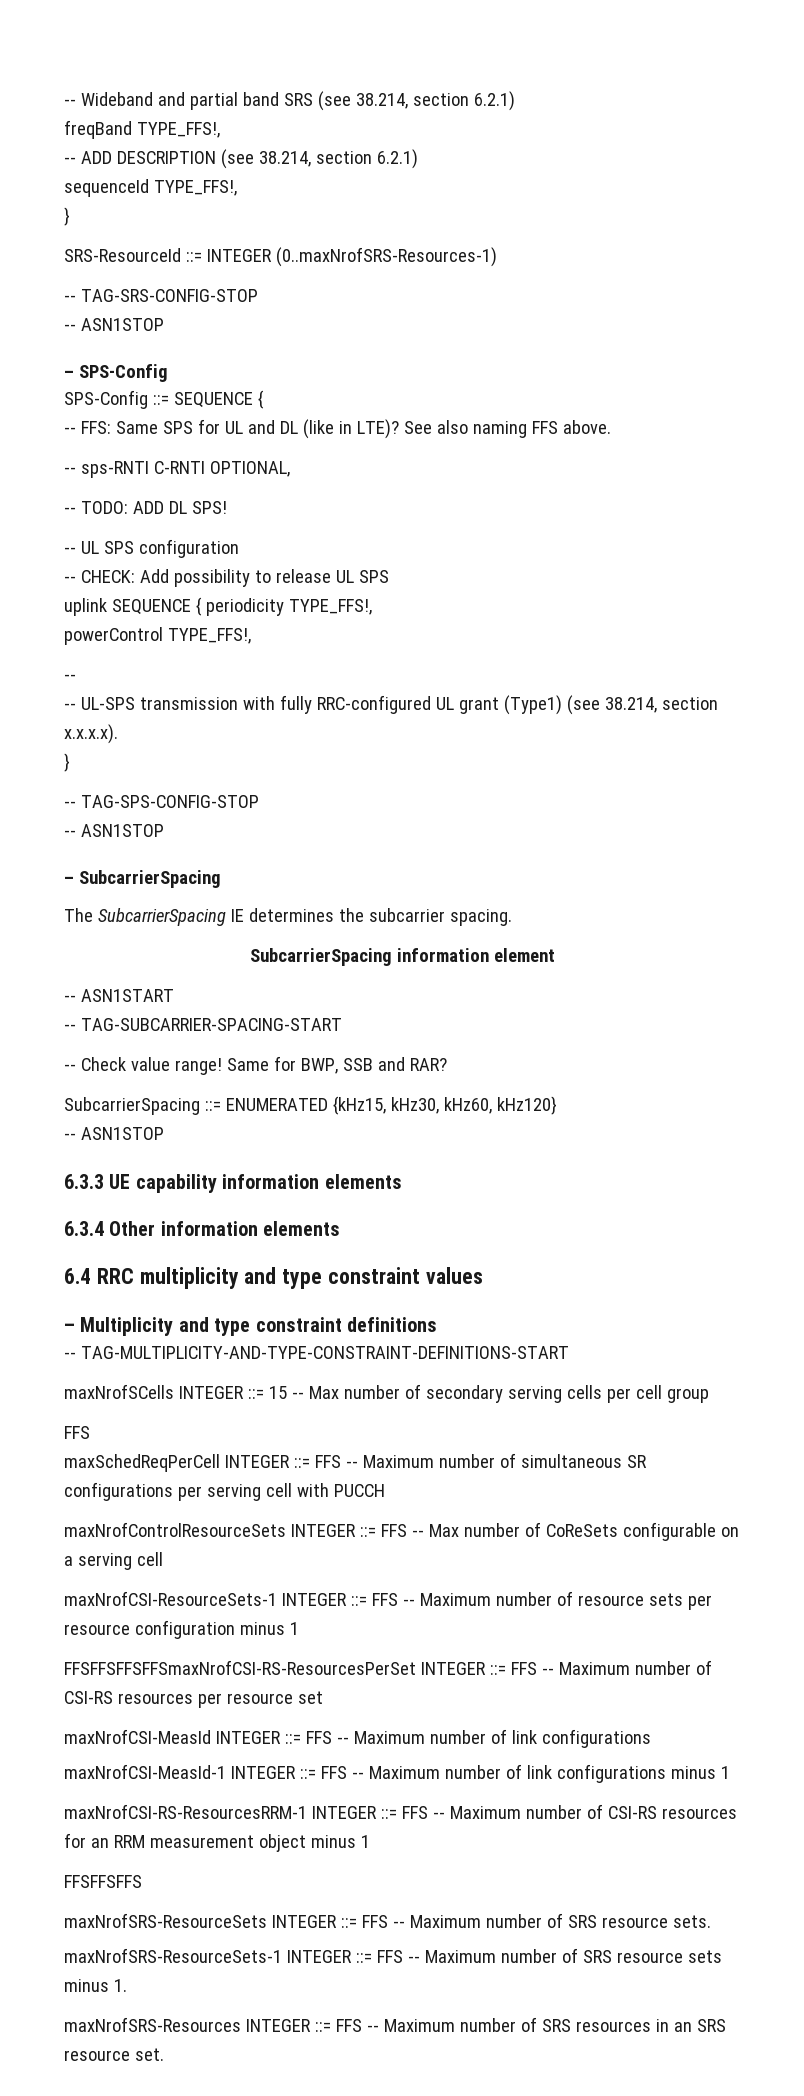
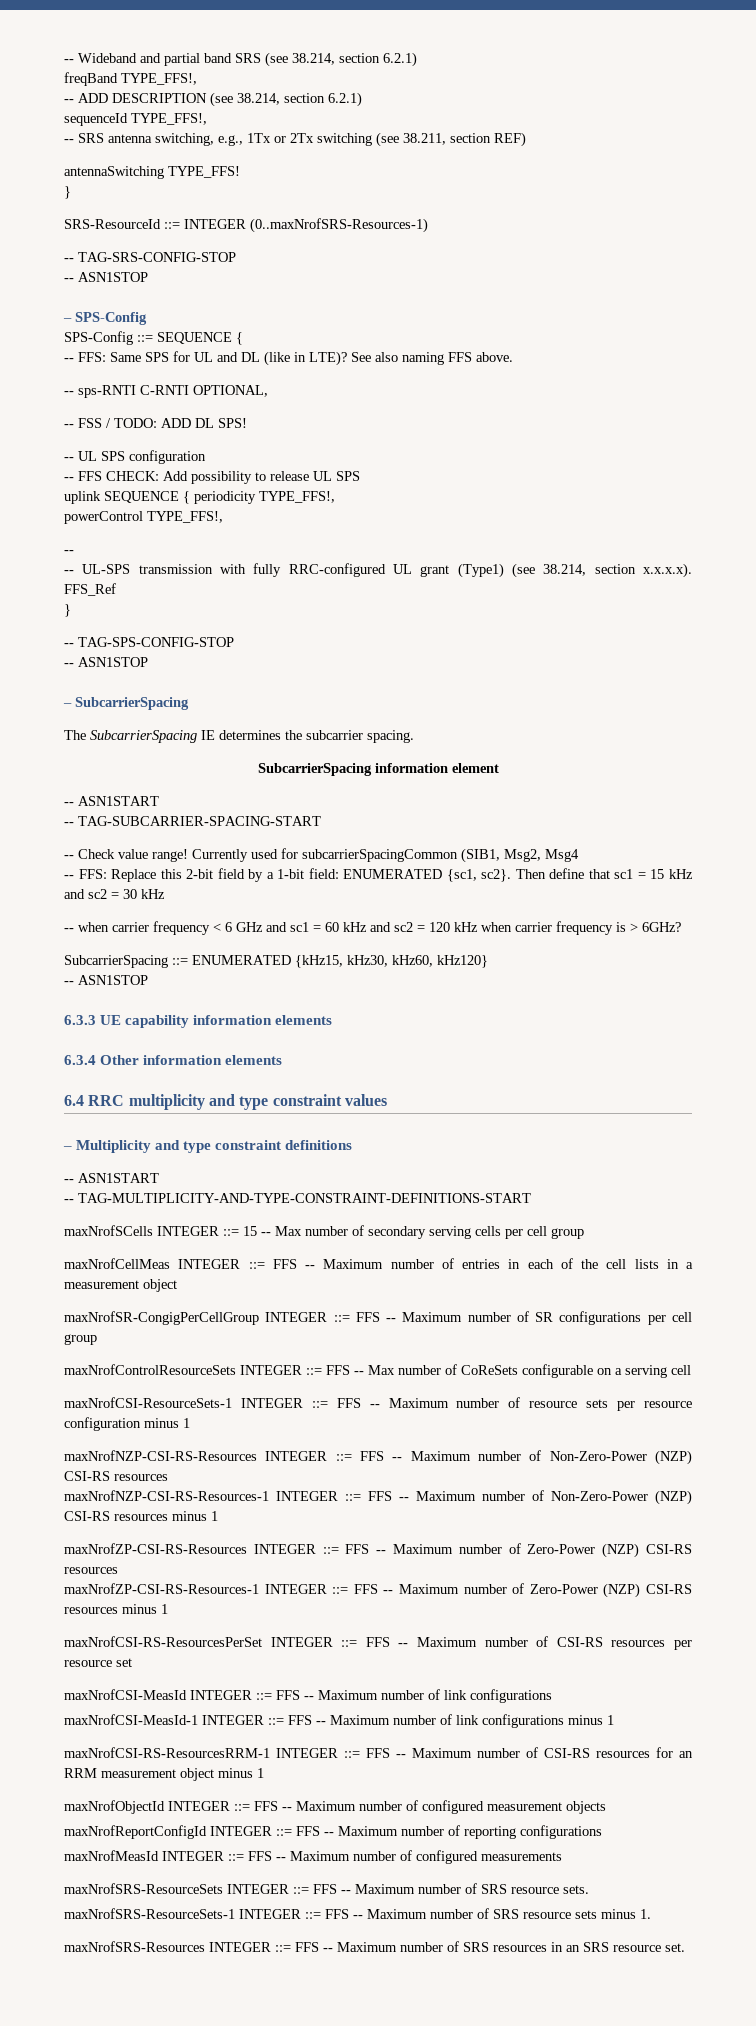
+ -- SRS antenna switching, e.g., 1Tx or 2Tx switching (see 38.211, section REF)
+ antennaSwitching TYPE_FFS!
- -- TODO: ADD DL SPS!
+ -- FSS / TODO: ADD DL SPS!
- -- CHECK: Add possibility to release UL SPS
+ -- FFS CHECK: Add possibility to release UL SPS
- -- UL-SPS transmission with fully RRC-configured UL grant (Type1) (see 38.214, section x.x.x.x).
+ -- UL-SPS transmission with fully RRC-configured UL grant (Type1) (see 38.214, section x.x.x.x). FFS_Ref
- Same for BWP, SSB and RAR?
+ Currently used for subcarrierSpacingCommon (SIB1, Msg2, Msg4
+ -- FFS: Replace this 2-bit field by a 1-bit field: ENUMERATED {sc1, sc2}. Then define that sc1 = 15 kHz and sc2 = 30 kHz
+ -- when carrier frequency < 6 GHz and sc1 = 60 kHz and sc2 = 120 kHz when carrier frequency is > 6GHz?
  – Multiplicity and type constraint definitions
+ -- ASN1START
  maxNrofSCells INTEGER ::= 15 -- Max number of secondary serving cells per cell group
- FFS
- maxSchedReqPerCell INTEGER ::= FFS -- Maximum number of simultaneous SR configurations per serving cell with PUCCH
+ maxNrofCellMeas INTEGER ::= FFS -- Maximum number of entries in each of the cell lists in a measurement object
+ maxNrofSR-CongigPerCellGroup INTEGER ::= FFS -- Maximum number of SR configurations per cell group
- FFSFFSFFSFFSmaxNrofCSI-RS-ResourcesPerSet INTEGER ::= FFS -- Maximum number of CSI-RS resources per resource set
+ maxNrofNZP-CSI-RS-Resources INTEGER ::= FFS -- Maximum number of Non-Zero-Power (NZP) CSI-RS resources
+ maxNrofNZP-CSI-RS-Resources-1 INTEGER ::= FFS -- Maximum number of Non-Zero-Power (NZP) CSI-RS resources minus 1
+ maxNrofZP-CSI-RS-Resources INTEGER ::= FFS -- Maximum number of Zero-Power (NZP) CSI-RS resources
+ maxNrofZP-CSI-RS-Resources-1 INTEGER ::= FFS -- Maximum number of Zero-Power (NZP) CSI-RS resources minus 1
+ maxNrofCSI-RS-ResourcesPerSet INTEGER ::= FFS -- Maximum number of CSI-RS resources per resource set
- FFSFFSFFS
+ maxNrofObjectId INTEGER ::= FFS -- Maximum number of configured measurement objects
+ maxNrofReportConfigId INTEGER ::= FFS -- Maximum number of reporting configurations
+ maxNrofMeasId INTEGER ::= FFS -- Maximum number of configured measurements

